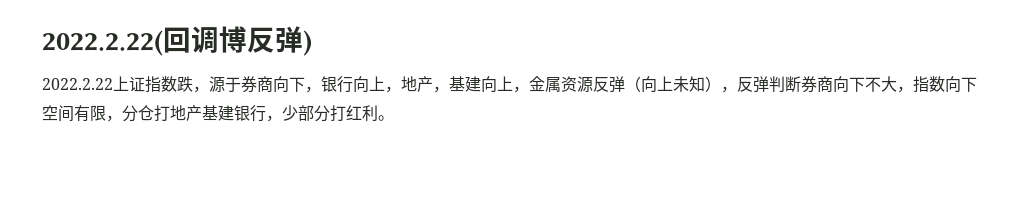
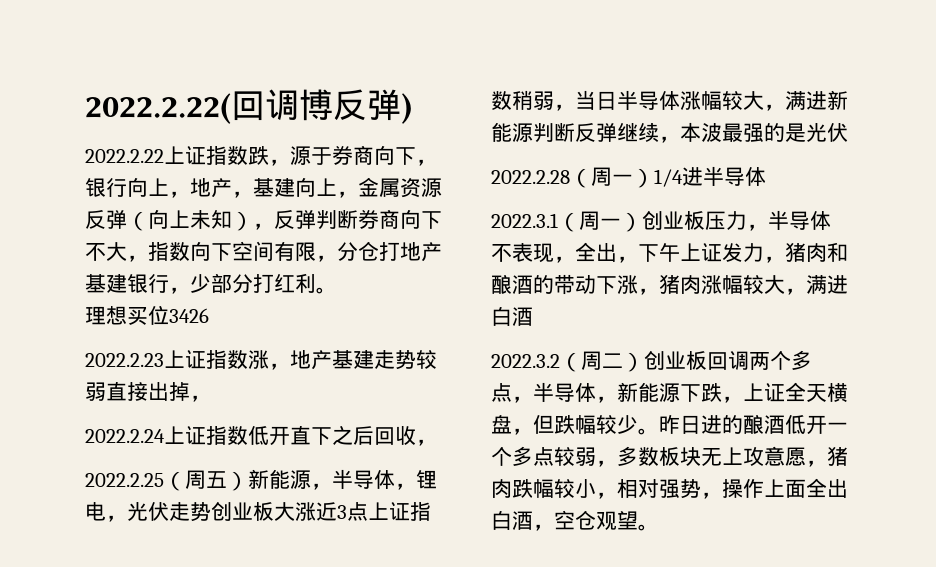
+ 理想买位3426
+ 2022.2.23上证指数涨，地产基建走势较弱直接出掉，
+ 2022.2.24上证指数低开直下之后回收，
+ 2022.2.25（周五）新能源，半导体，锂电，光伏走势创业板大涨近3点上证指数稍弱，当日半导体涨幅较大，满进新能源判断反弹继续，本波最强的是光伏
+ 2022.2.28（周一）1/4进半导体
+ 2022.3.1（周一）创业板压力，半导体不表现，全出，下午上证发力，猪肉和酿酒的带动下涨，猪肉涨幅较大，满进白酒
+ 2022.3.2（周二）创业板回调两个多点，半导体，新能源下跌，上证全天横盘，但跌幅较少。昨日进的酿酒低开一个多点较弱，多数板块无上攻意愿，猪肉跌幅较小，相对强势，操作上面全出白酒，空仓观望。

